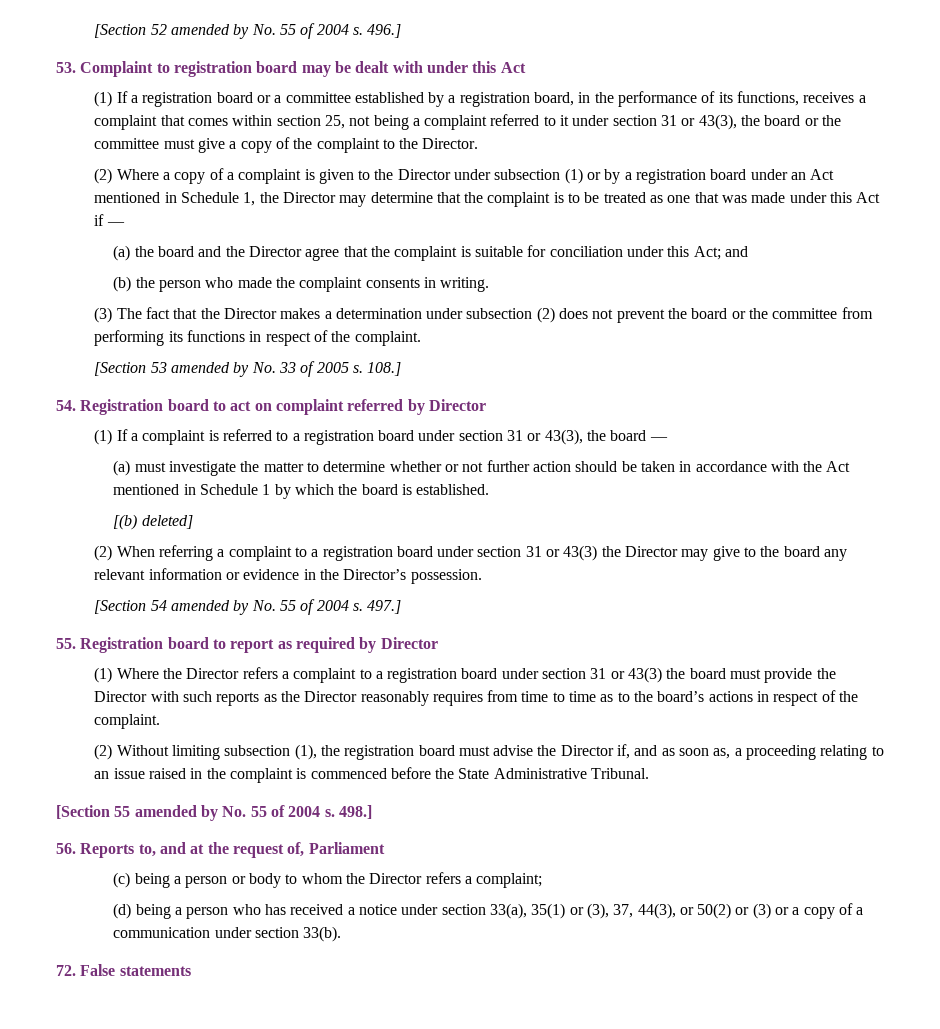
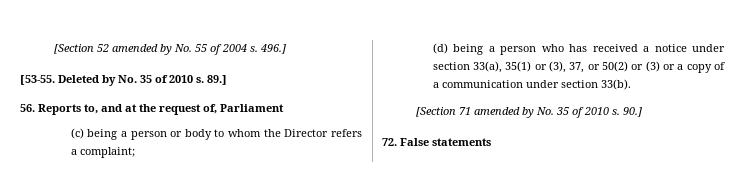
- 53. Complaint to registration board may be dealt with under this Act
- (1) If a registration board or a committee established by a registration board, in the performance of its functions, receives a complaint that comes within section 25, not being a complaint referred to it under section 31 or 43(3), the board or the committee must give a copy of the complaint to the Director.
- (2) Where a copy of a complaint is given to the Director under subsection (1) or by a registration board under an Act mentioned in Schedule 1, the Director may determine that the complaint is to be treated as one that was made under this Act if —
- (a) the board and the Director agree that the complaint is suitable for conciliation under this Act; and
- (b) the person who made the complaint consents in writing.
- (3) The fact that the Director makes a determination under subsection (2) does not prevent the board or the committee from performing its functions in respect of the complaint.
- [Section 53 amended by No. 33 of 2005 s. 108.]
- 54. Registration board to act on complaint referred by Director
- (1) If a complaint is referred to a registration board under section 31 or 43(3), the board —
- (a) must investigate the matter to determine whether or not further action should be taken in accordance with the Act mentioned in Schedule 1 by which the board is established.
- [(b) deleted]
- (2) When referring a complaint to a registration board under section 31 or 43(3) the Director may give to the board any relevant information or evidence in the Director’s possession.
- [Section 54 amended by No. 55 of 2004 s. 497.]
- 55. Registration board to report as required by Director
- (1) Where the Director refers a complaint to a registration board under section 31 or 43(3) the board must provide the Director with such reports as the Director reasonably requires from time to time as to the board’s actions in respect of the complaint.
- (2) Without limiting subsection (1), the registration board must advise the Director if, and as soon as, a proceeding relating to an issue raised in the complaint is commenced before the State Administrative Tribunal.
- [Section 55 amended by No. 55 of 2004 s. 498.]
+ [53-55. Deleted by No. 35 of 2010 s. 89.]
- (d) being a person who has received a notice under section 33(a), 35(1) or (3), 37, 44(3), or 50(2) or (3) or a copy of a communication under section 33(b).
+ (d) being a person who has received a notice under section 33(a), 35(1) or (3), 37, or 50(2) or (3) or a copy of a communication under section 33(b).
+ [Section 71 amended by No. 35 of 2010 s. 90.]

